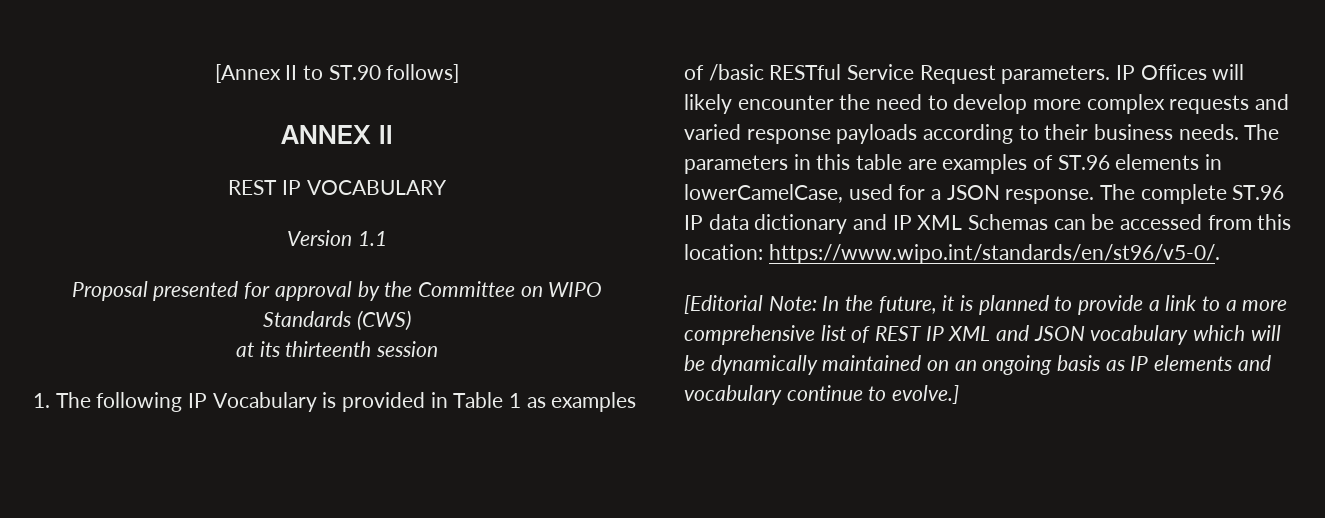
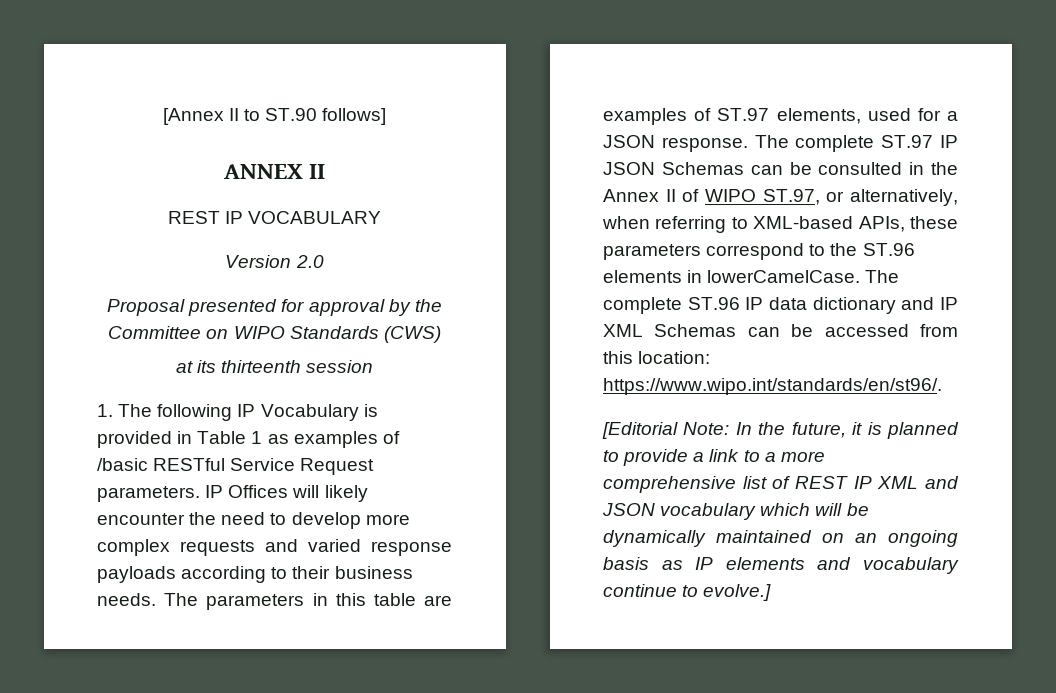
- Version 1.1
+ Version 2.0
- The parameters in this table are examples of ST.96 elements in lowerCamelCase, used for a JSON response.
+ The parameters in this table are examples of ST.97 elements, used for a JSON response.
- The complete ST.96 IP data dictionary and IP XML Schemas can be accessed from this location: https://www.wipo.int/standards/en/st96/v5-0/.
+ The complete ST.97 IP JSON Schemas can be consulted in the Annex II of WIPO ST.97, or alternatively, when referring to XML-based APIs, these parameters correspond to the ST.96 elements in lowerCamelCase. The complete ST.96 IP data dictionary and IP XML Schemas can be accessed from this location: https://www.wipo.int/standards/en/st96/.

